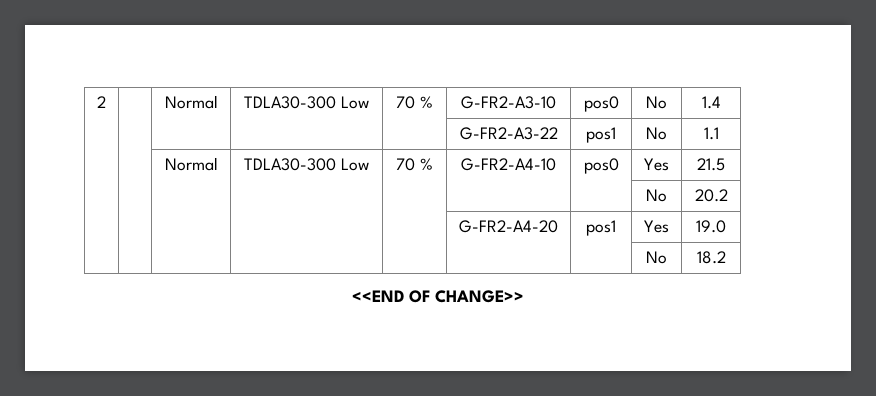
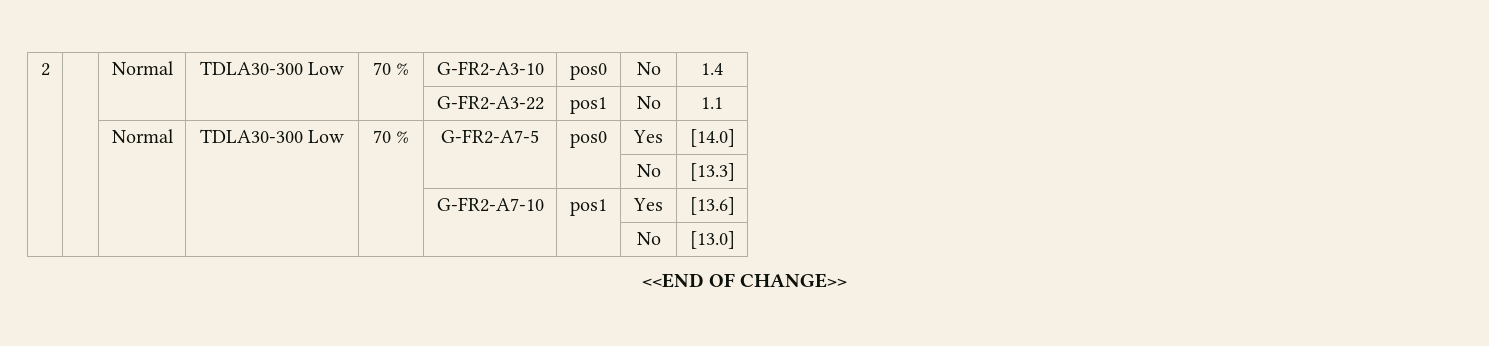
- | | Normal | TDLA30-300 Low | 70 % | G-FR2-A4-10 | pos0 | Yes | 21.5
- | | | | | | | No | 20.2
- | | | | | G-FR2-A4-20 | pos1 | Yes | 19.0
- | | | | | | | No | 18.2
+ | | Normal | TDLA30-300 Low | 70 % | G-FR2-A7-5 | pos0 | Yes | [14.0]
+ | | | | | | | No | [13.3]
+ | | | | | G-FR2-A7-10 | pos1 | Yes | [13.6]
+ | | | | | | | No | [13.0]

